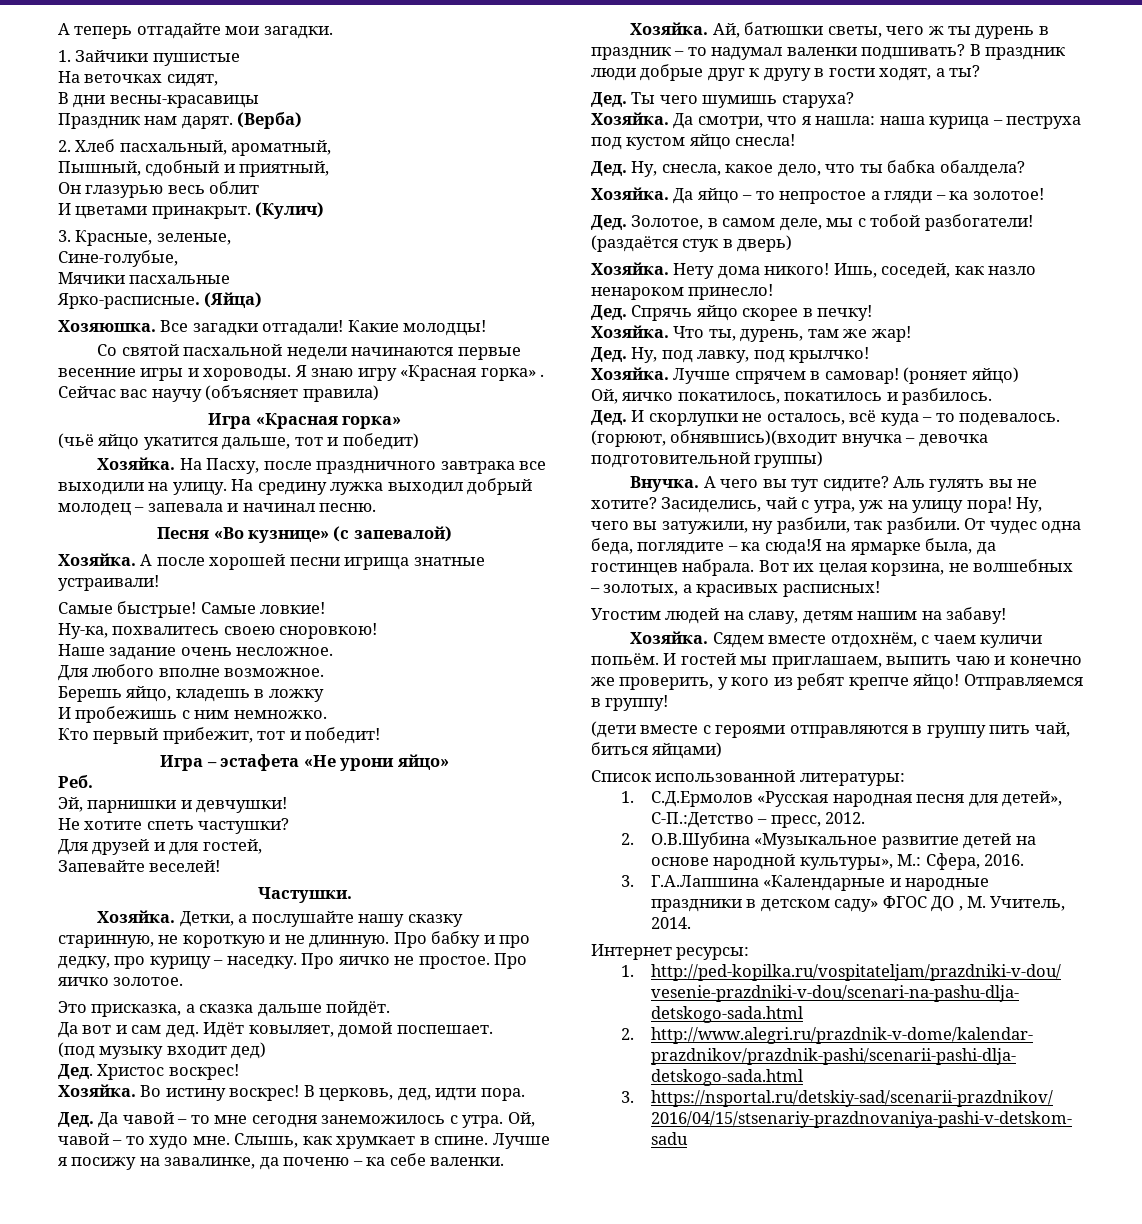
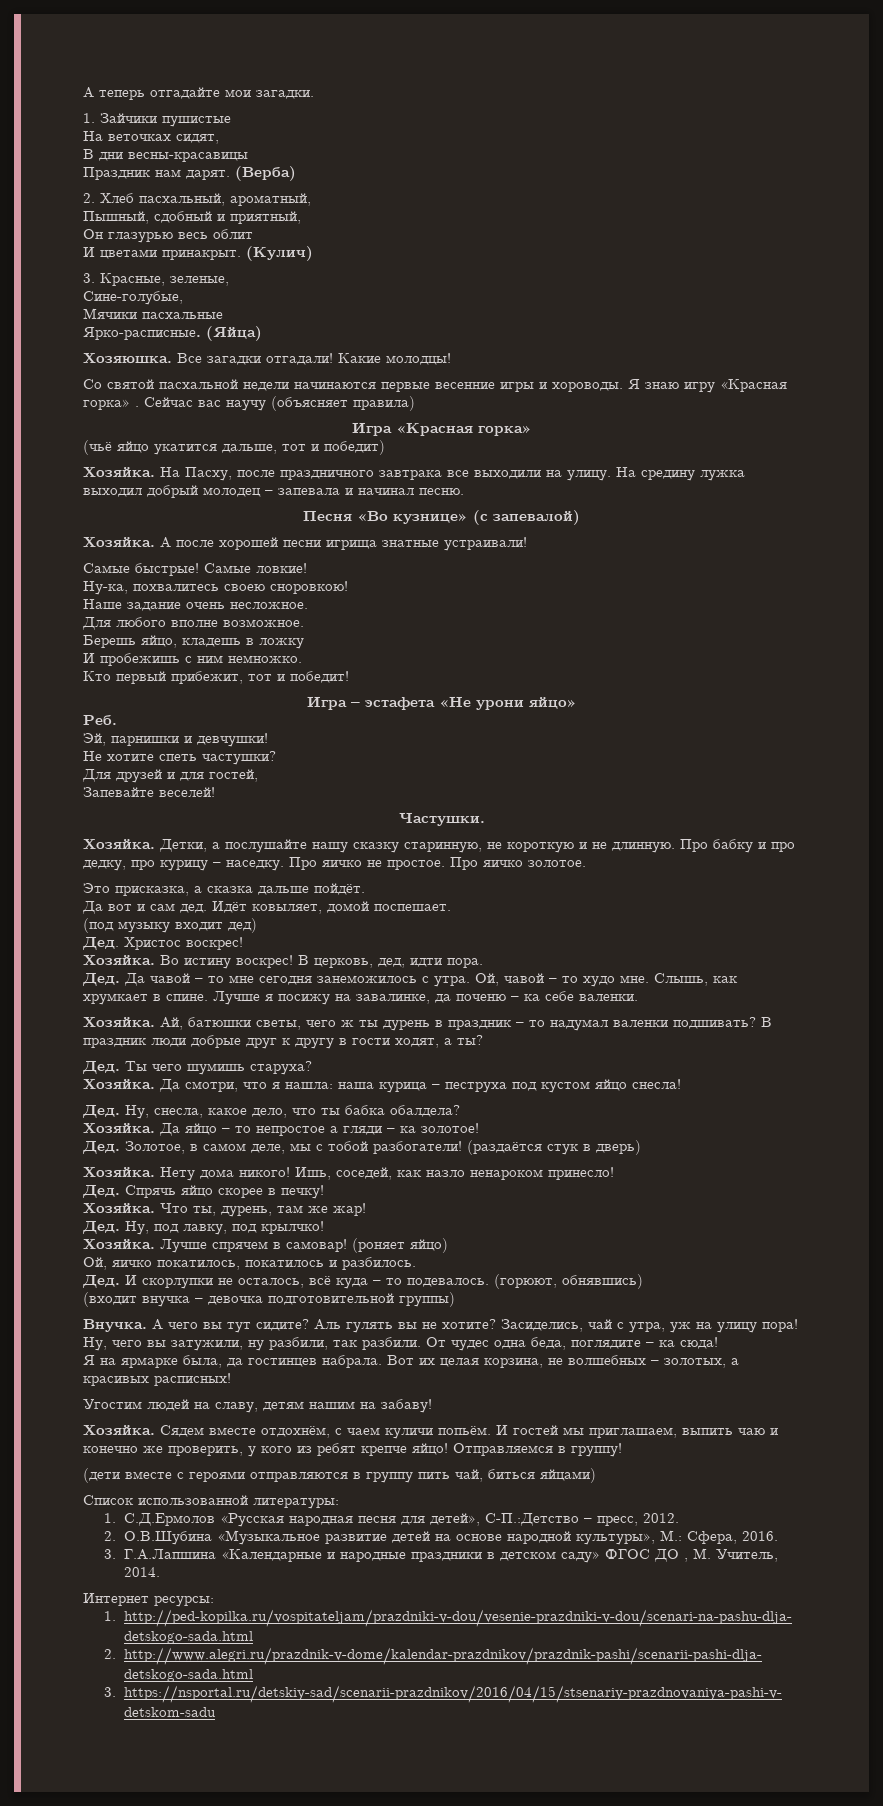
- (горюют, обнявшись)(входит внучка – девочка подготовительной группы)
+ (горюют, обнявшись)
+ (входит внучка – девочка подготовительной группы)
- От чудес одна беда, поглядите – ка сюда!Я на ярмарке была, да гостинцев набрала.
+ От чудес одна беда, поглядите – ка сюда!
+ Я на ярмарке была, да гостинцев набрала.

